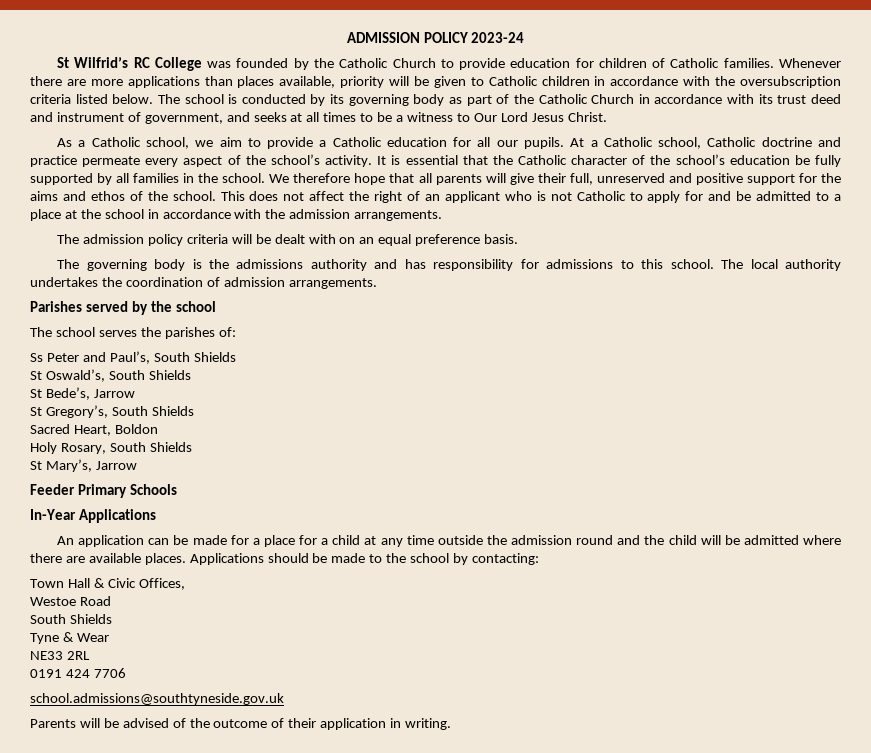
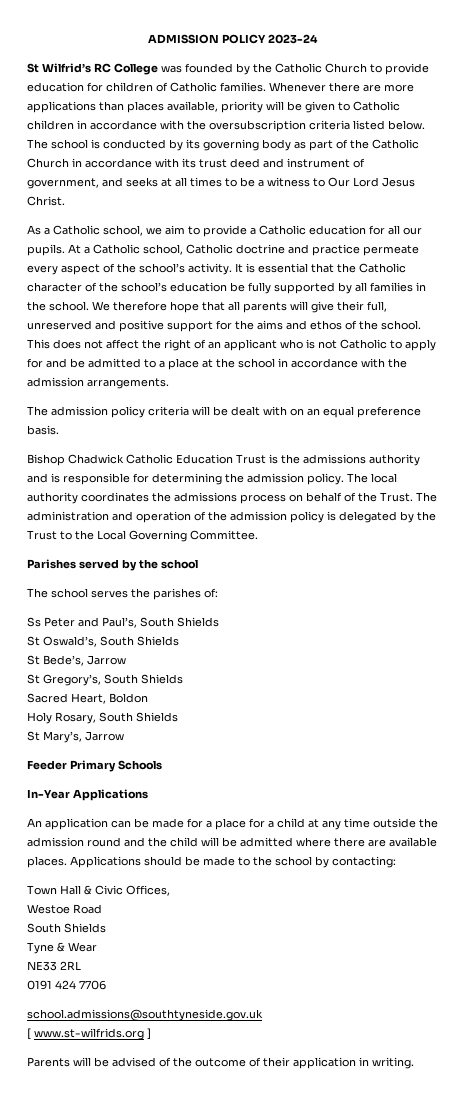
- The governing body is the admissions authority and has responsibility for admissions to this school. The local authority undertakes the coordination of admission arrangements.
+ Bishop Chadwick Catholic Education Trust is the admissions authority and is responsible for determining the admission policy. The local authority coordinates the admissions process on behalf of the Trust. The administration and operation of the admission policy is delegated by the Trust to the Local Governing Committee.
+ [ www.st-wilfrids.org ]

